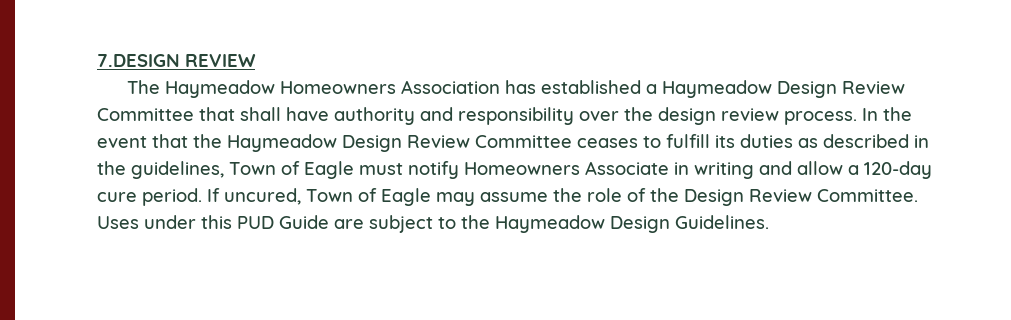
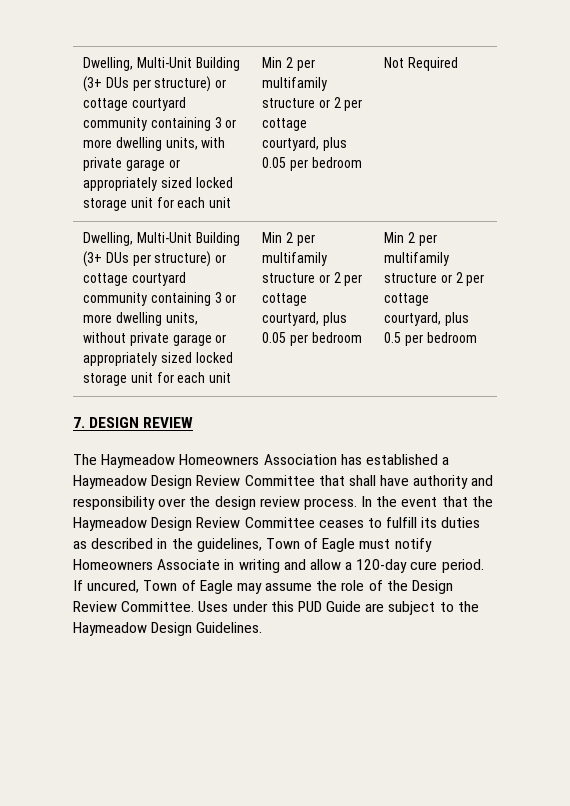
- 7.DESIGN REVIEW
+ Dwelling, Multi-Unit Building (3+ DUs per structure) or cottage courtyard community containing 3 or more dwelling units, with private garage or appropriately sized locked storage unit for each unit | Min 2 per multifamily structure or 2 per cottage courtyard, plus 0.05 per bedroom | Not Required
+ Dwelling, Multi-Unit Building (3+ DUs per structure) or cottage courtyard community containing 3 or more dwelling units, without private garage or appropriately sized locked storage unit for each unit | Min 2 per multifamily structure or 2 per cottage courtyard, plus 0.05 per bedroom | Min 2 per multifamily structure or 2 per cottage courtyard, plus 0.5 per bedroom
+ 7. DESIGN REVIEW

